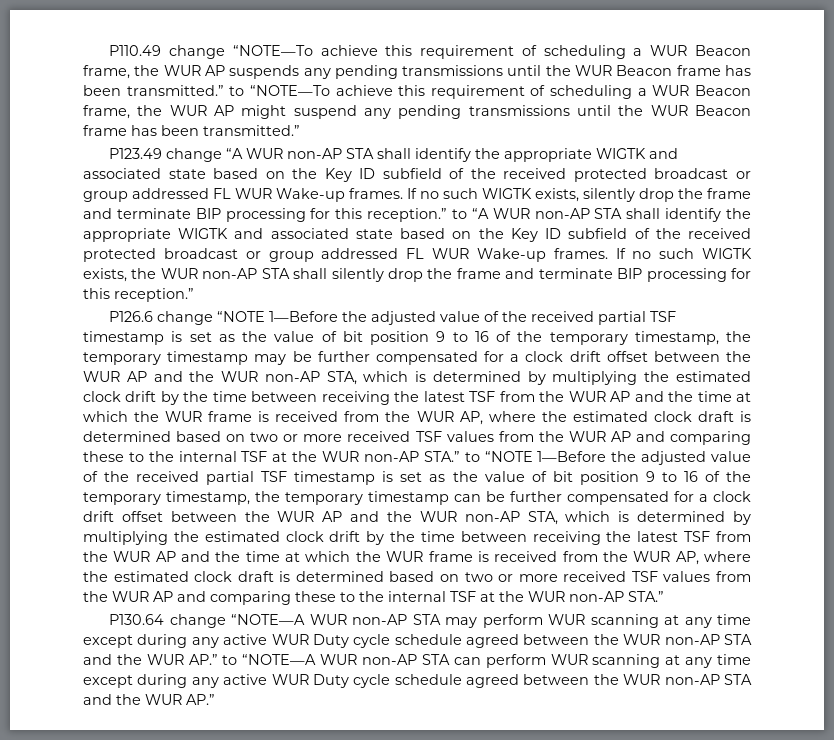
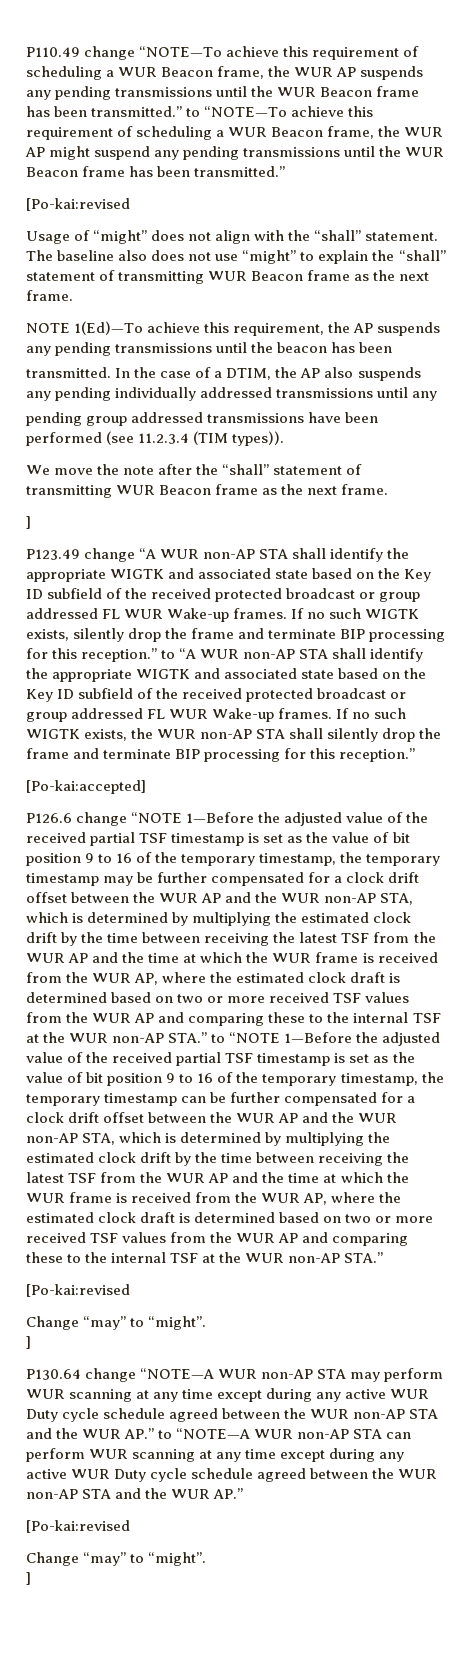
  P110.49 change “NOTE—To achieve this requirement of scheduling a WUR Beacon frame, the WUR AP suspends any pending transmissions until the WUR Beacon frame has been transmitted.” to “NOTE—To achieve this requirement of scheduling a WUR Beacon frame, the WUR AP might suspend any pending transmissions until the WUR Beacon frame has been transmitted.”
+ [Po-kai:revised
+ Usage of “might” does not align with the “shall” statement. The baseline also does not use “might” to explain the “shall” statement of transmitting WUR Beacon frame as the next frame.
+ NOTE 1(Ed)—To achieve this requirement, the AP suspends any pending transmissions until the beacon has been
+ transmitted. In the case of a DTIM, the AP also suspends any pending individually addressed transmissions until any
+ pending group addressed transmissions have been performed (see 11.2.3.4 (TIM types)).
+ We move the note after the “shall” statement of transmitting WUR Beacon frame as the next frame.
+ ]
+ [Po-kai:accepted]
  P126.6 change “NOTE 1—Before the adjusted value of the received partial TSF timestamp is set as the value of bit position 9 to 16 of the temporary timestamp, the temporary timestamp may be further compensated for a clock drift offset between the WUR AP and the WUR non-AP STA, which is determined by multiplying the estimated clock drift by the time between receiving the latest TSF from the WUR AP and the time at which the WUR frame is received from the WUR AP, where the estimated clock draft is determined based on two or more received TSF values from the WUR AP and comparing these to the internal TSF at the WUR non-AP STA.” to “NOTE 1—Before the adjusted value of the received partial TSF timestamp is set as the value of bit position 9 to 16 of the temporary timestamp, the temporary timestamp can be further compensated for a clock drift offset between the WUR AP and the WUR non-AP STA, which is determined by multiplying the estimated clock drift by the time between receiving the latest TSF from the WUR AP and the time at which the WUR frame is received from the WUR AP, where the estimated clock draft is determined based on two or more received TSF values from the WUR AP and comparing these to the internal TSF at the WUR non-AP STA.”
+ [Po-kai:revised
+ Change “may” to “might”.
+ ]
  P130.64 change “NOTE—A WUR non-AP STA may perform WUR scanning at any time except during any active WUR Duty cycle schedule agreed between the WUR non-AP STA and the WUR AP.” to “NOTE—A WUR non-AP STA can perform WUR scanning at any time except during any active WUR Duty cycle schedule agreed between the WUR non-AP STA and the WUR AP.”
+ [Po-kai:revised
+ Change “may” to “might”.
+ ]

